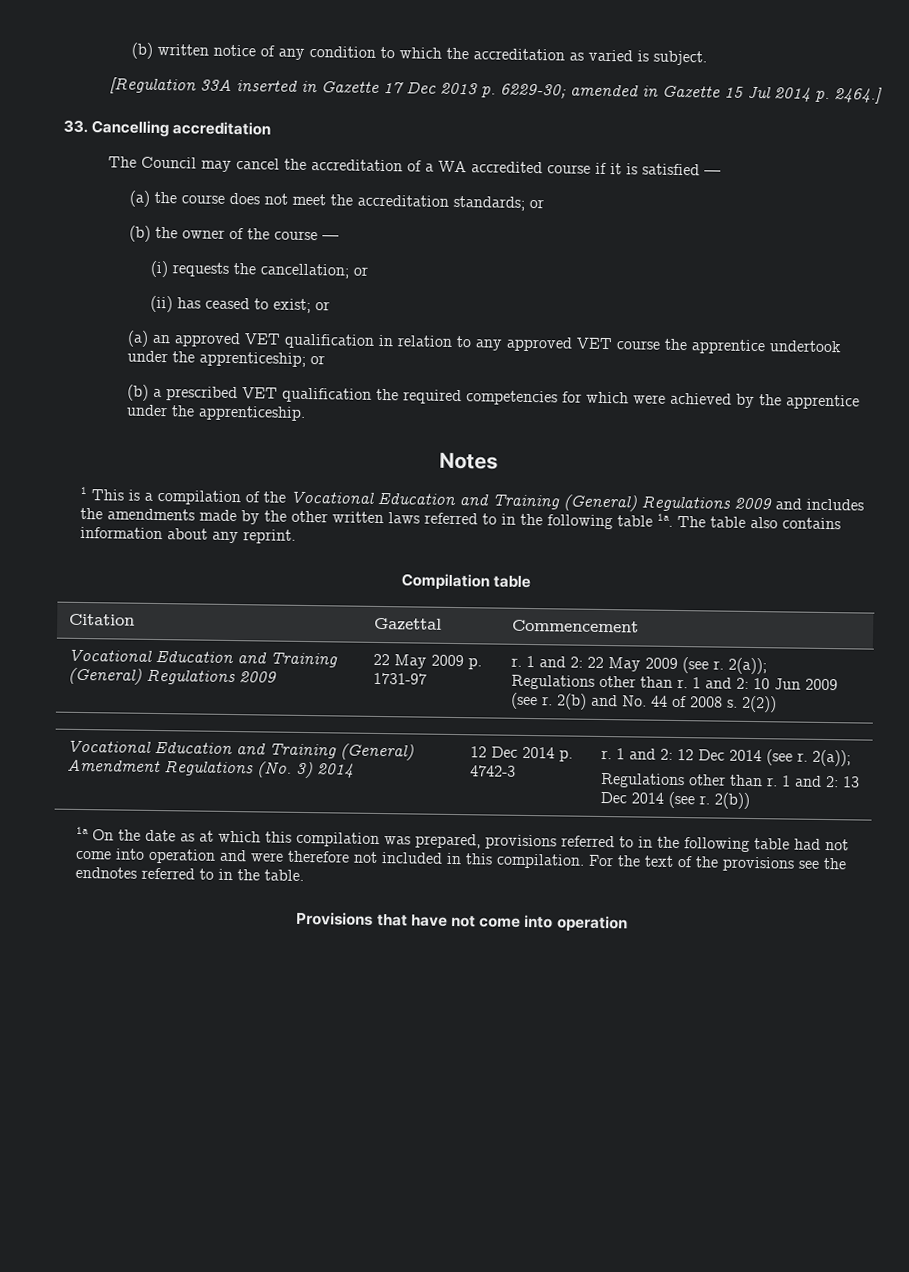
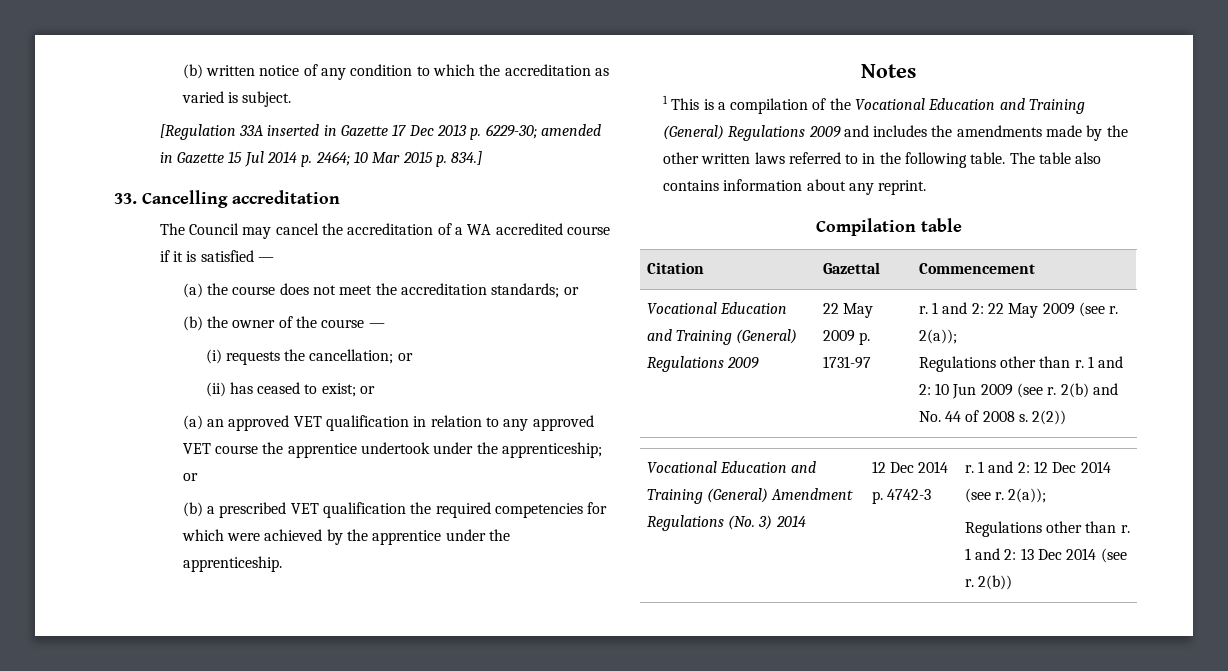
- [Regulation 33A inserted in Gazette 17 Dec 2013 p. 6229-30; amended in Gazette 15 Jul 2014 p. 2464.]
+ [Regulation 33A inserted in Gazette 17 Dec 2013 p. 6229-30; amended in Gazette 15 Jul 2014 p. 2464; 10 Mar 2015 p. 834.]
- 1 This is a compilation of the Vocational Education and Training (General) Regulations 2009 and includes the amendments made by the other written laws referred to in the following table 1a.
+ 1 This is a compilation of the Vocational Education and Training (General) Regulations 2009 and includes the amendments made by the other written laws referred to in the following table.
- 1a On the date as at which this compilation was prepared, provisions referred to in the following table had not come into operation and were therefore not included in this compilation. For the text of the provisions see the endnotes referred to in the table.
- Provisions that have not come into operation

